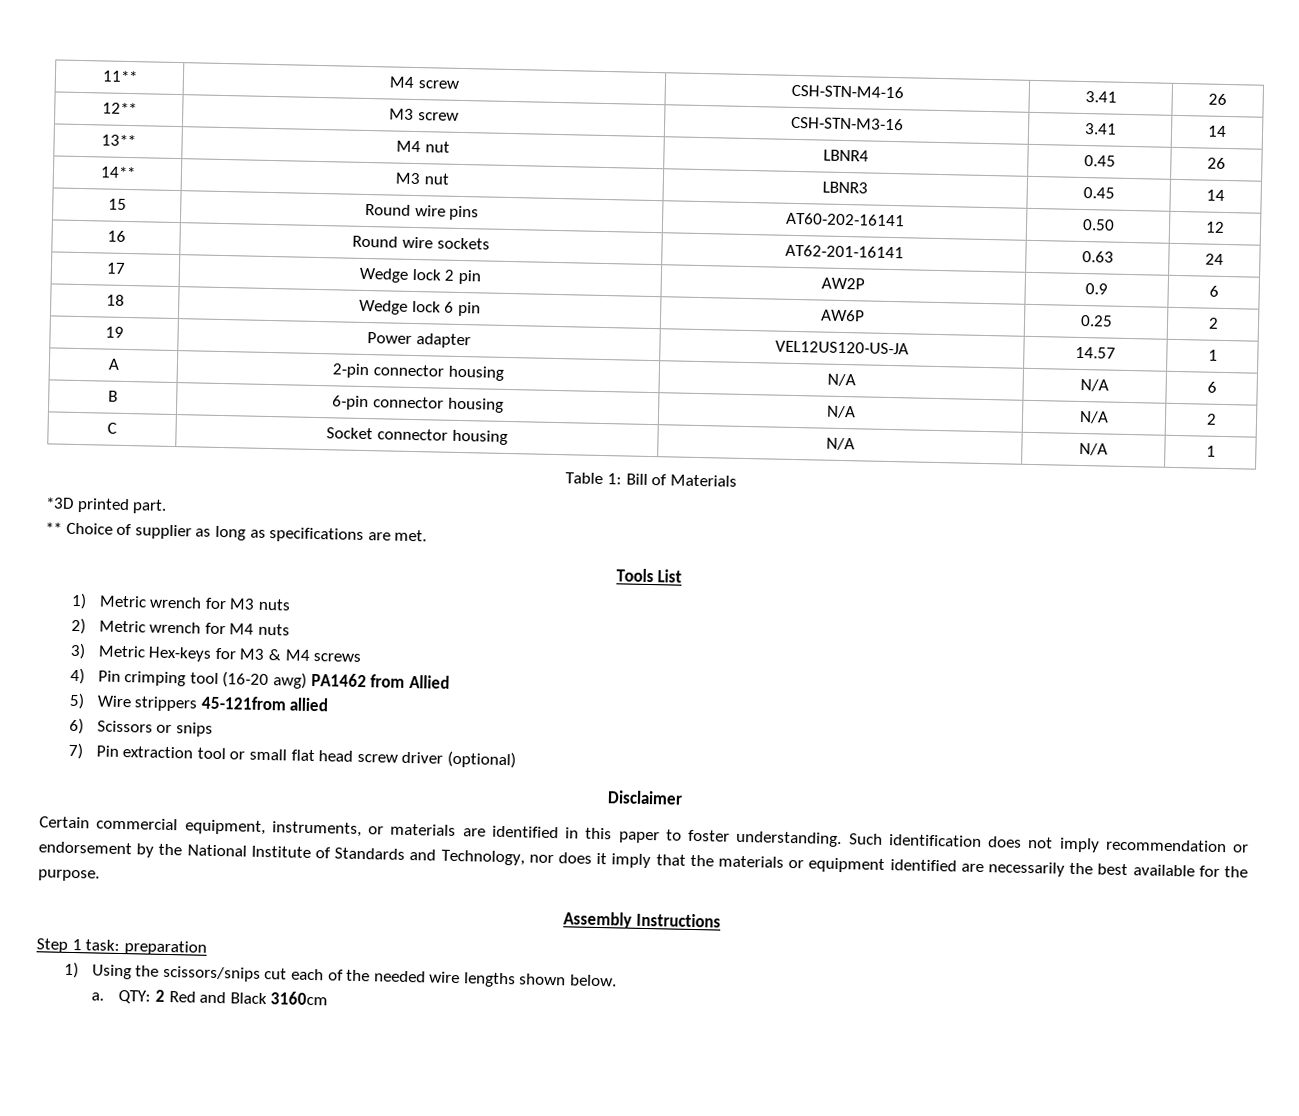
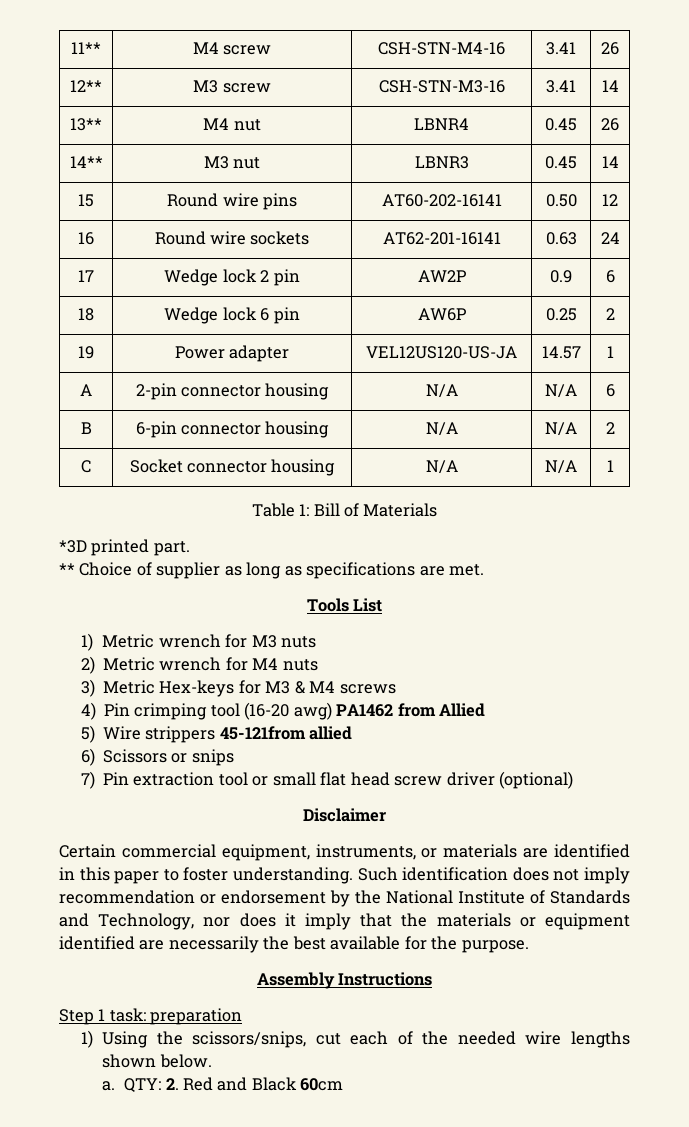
- 1) Using the scissors/snips cut each of the needed wire lengths shown below.
+ 1) Using the scissors/snips, cut each of the needed wire lengths shown below.
- QTY: 2 Red and Black 3160cm
+ QTY: 2. Red and Black 60cm

